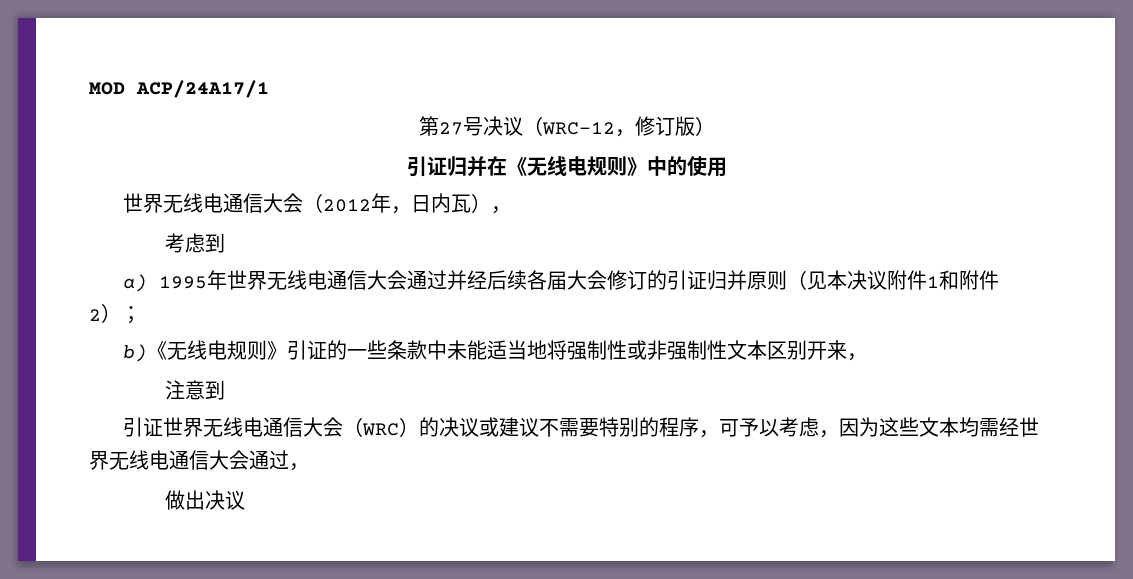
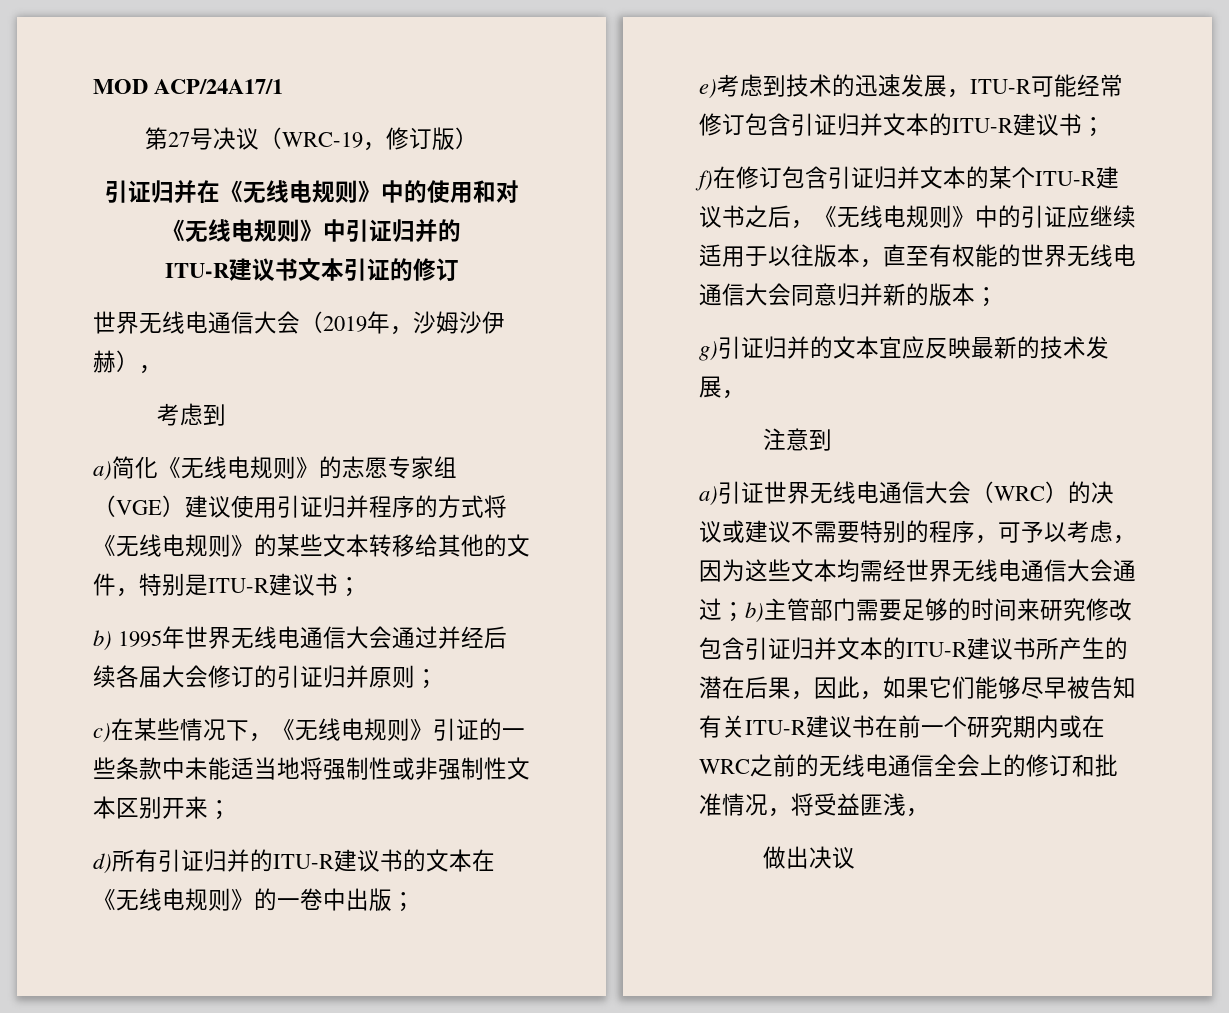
- 第27号决议（WRC-12，修订版）
+ 第27号决议（WRC-19，修订版）
- 引证归并在《无线电规则》中的使用
- 世界无线电通信大会（2012年，日内瓦），
+ 引证归并在《无线电规则》中的使用和对《无线电规则》中引证归并的
+ ITU-R建议书文本引证的修订
+ 世界无线电通信大会（2019年，沙姆沙伊赫），
- a) 1995年世界无线电通信大会通过并经后续各届大会修订的引证归并原则（见本决议附件1和附件2）；
- b)《无线电规则》引证的一些条款中未能适当地将强制性或非强制性文本区别开来，
+ a)简化《无线电规则》的志愿专家组（VGE）建议使用引证归并程序的方式将《无线电规则》的某些文本转移给其他的文件，特别是ITU-R建议书；
+ b) 1995年世界无线电通信大会通过并经后续各届大会修订的引证归并原则；
+ c)在某些情况下，《无线电规则》引证的一些条款中未能适当地将强制性或非强制性文本区别开来；
+ d)所有引证归并的ITU-R建议书的文本在《无线电规则》的一卷中出版；
+ e)考虑到技术的迅速发展，ITU-R可能经常修订包含引证归并文本的ITU-R建议书；
+ f)在修订包含引证归并文本的某个ITU-R建议书之后，《无线电规则》中的引证应继续适用于以往版本，直至有权能的世界无线电通信大会同意归并新的版本；
+ g)引证归并的文本宜应反映最新的技术发展，
- 引证世界无线电通信大会（WRC）的决议或建议不需要特别的程序，可予以考虑，因为这些文本均需经世界无线电通信大会通过，
+ a)引证世界无线电通信大会（WRC）的决议或建议不需要特别的程序，可予以考虑，因为这些文本均需经世界无线电通信大会通过；b)主管部门需要足够的时间来研究修改包含引证归并文本的ITU-R建议书所产生的潜在后果，因此，如果它们能够尽早被告知有关ITU-R建议书在前一个研究期内或在WRC之前的无线电通信全会上的修订和批准情况，将受益匪浅，

